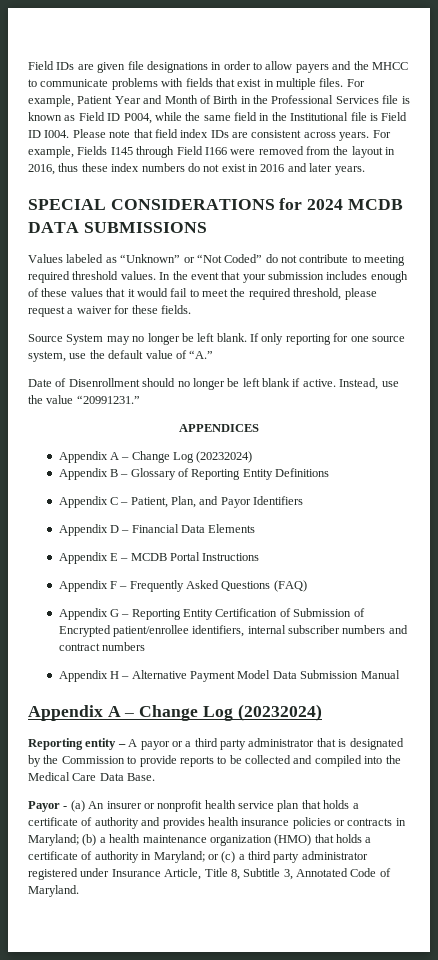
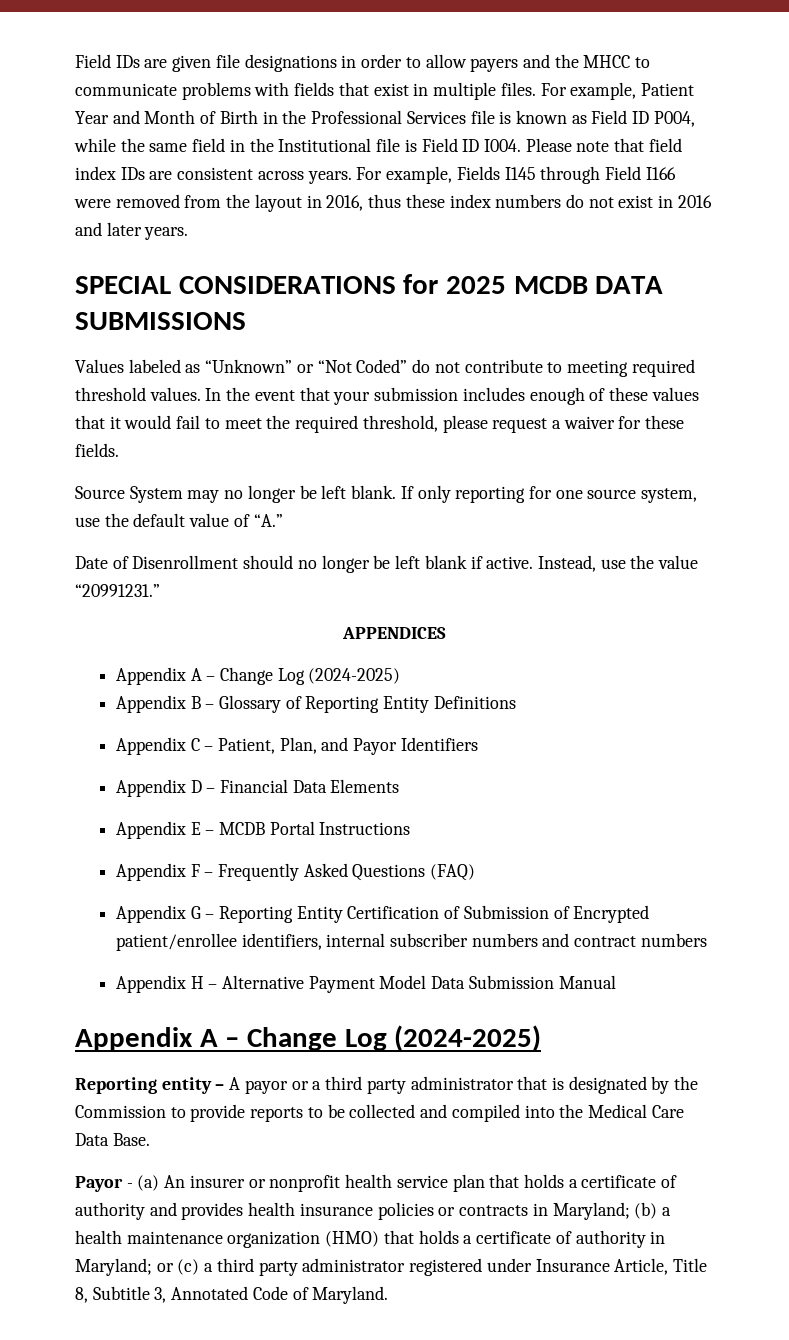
- SPECIAL CONSIDERATIONS for 2024 MCDB DATA SUBMISSIONS
+ SPECIAL CONSIDERATIONS for 2025 MCDB DATA SUBMISSIONS
  APPENDICES
- Appendix A – Change Log (20232024)
+ Appendix A – Change Log (2024-2025)
  Appendix H – Alternative Payment Model Data Submission Manual
- Appendix A – Change Log (20232024)
+ Appendix A – Change Log (2024-2025)

